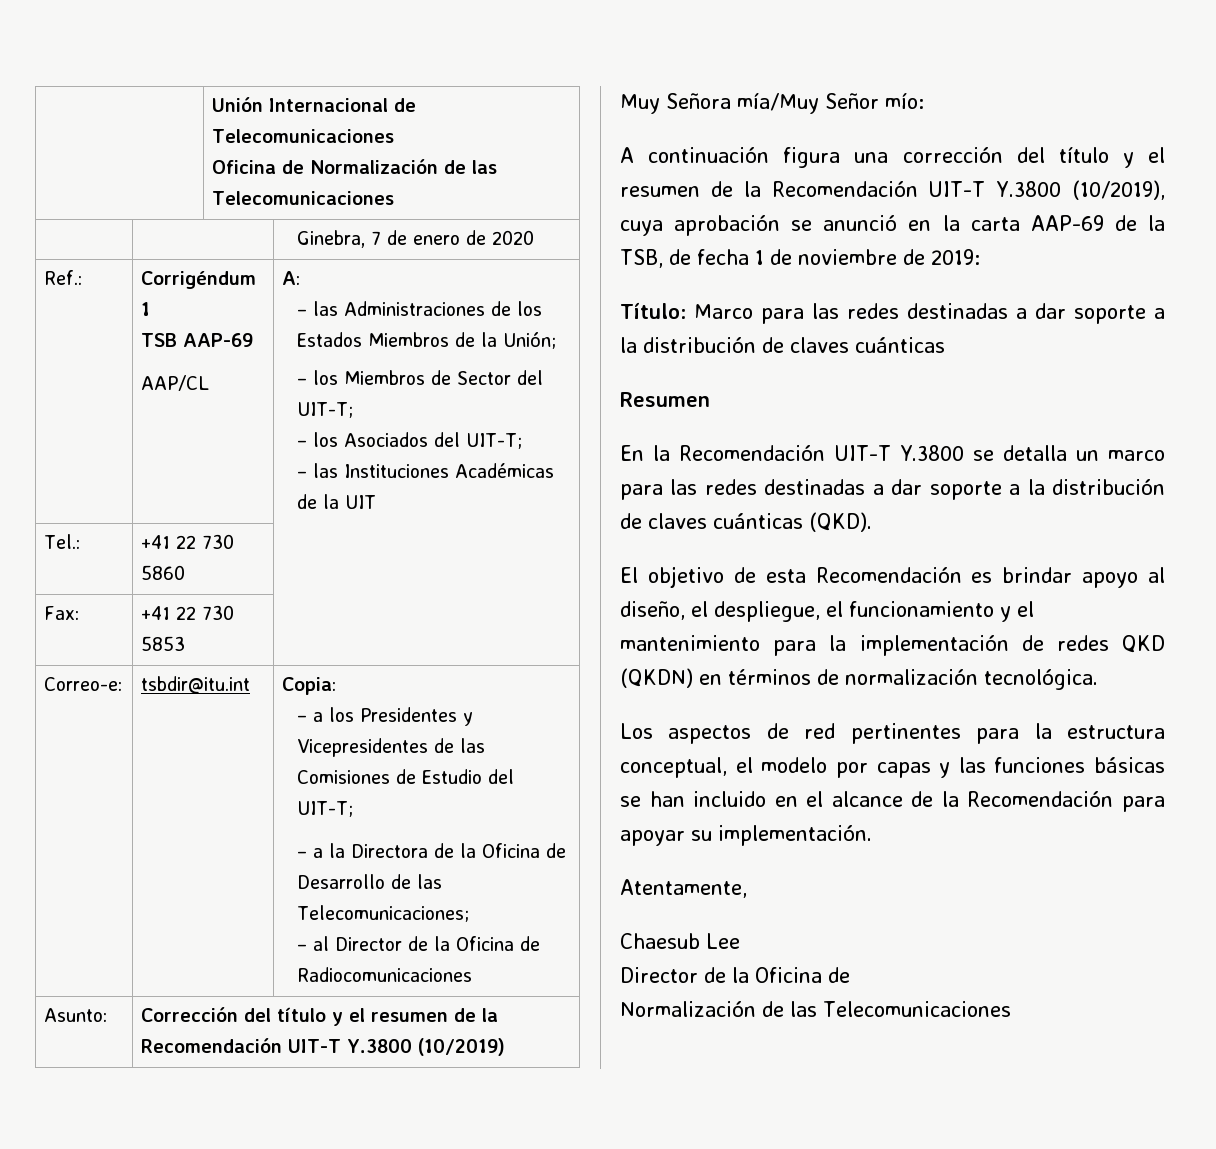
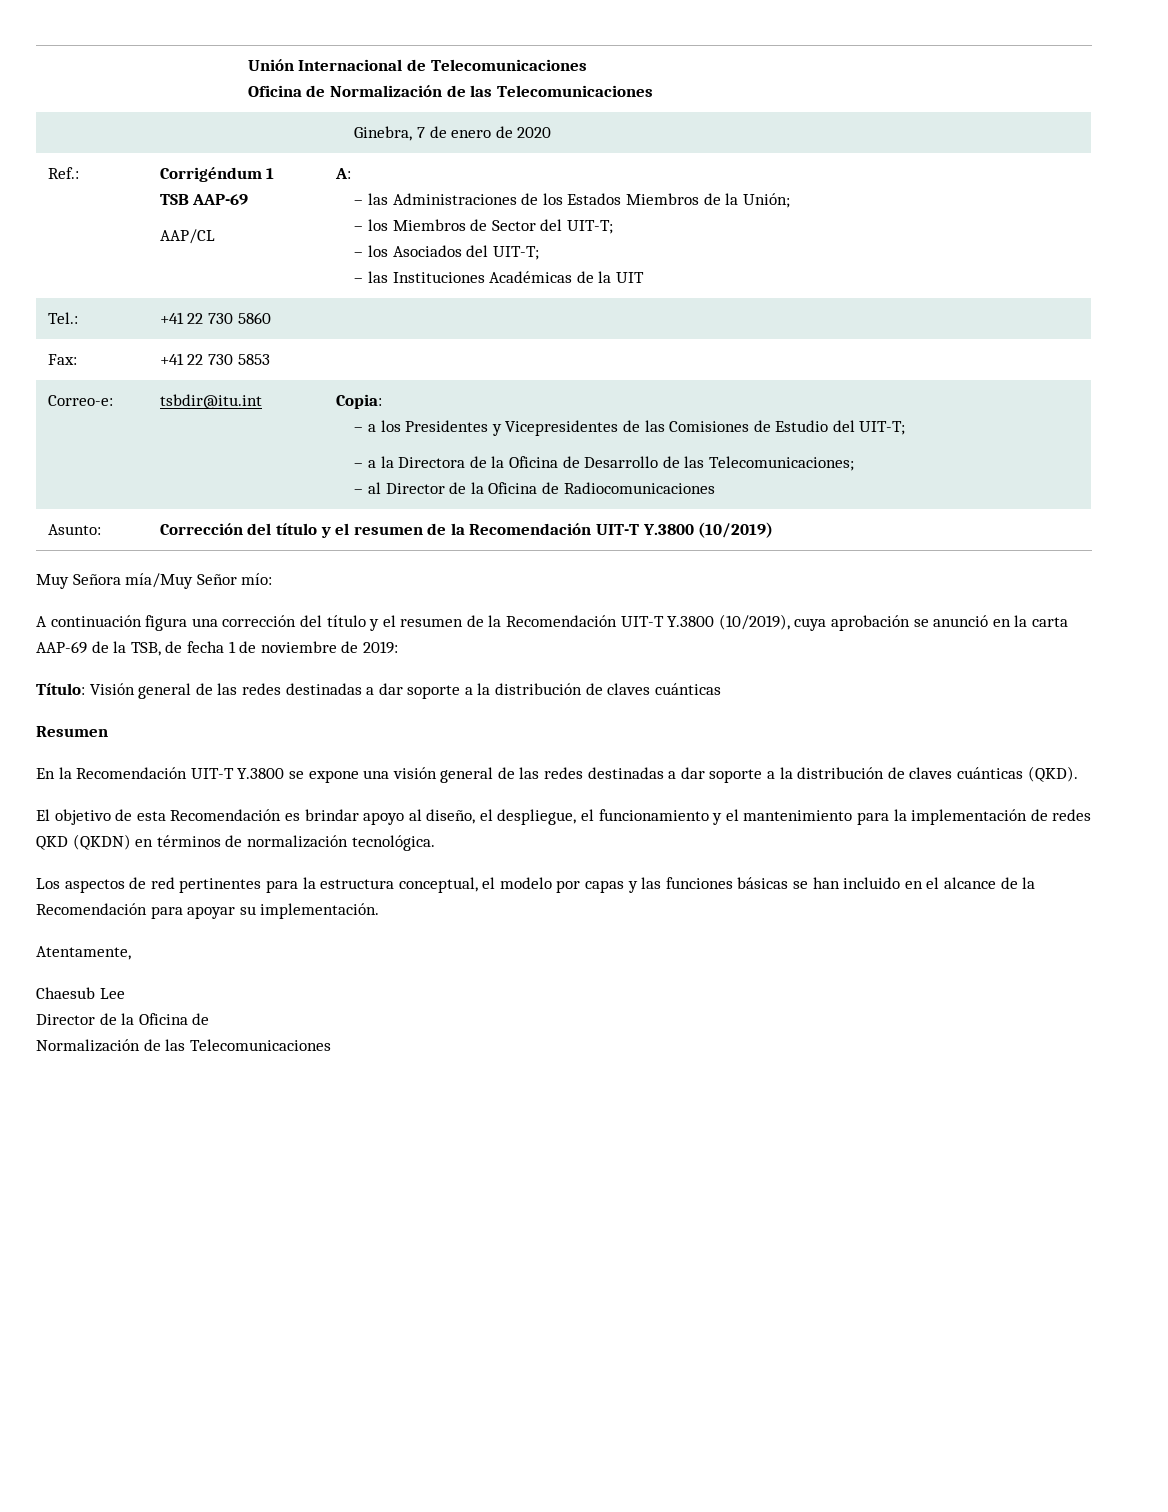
- Título: Marco para las redes destinadas a dar soporte a la distribución de claves cuánticas
+ Título: Visión general de las redes destinadas a dar soporte a la distribución de claves cuánticas
- En la Recomendación UIT-T Y.3800 se detalla un marco para las redes destinadas a dar soporte a la distribución de claves cuánticas (QKD).
+ En la Recomendación UIT-T Y.3800 se expone una visión general de las redes destinadas a dar soporte a la distribución de claves cuánticas (QKD).

